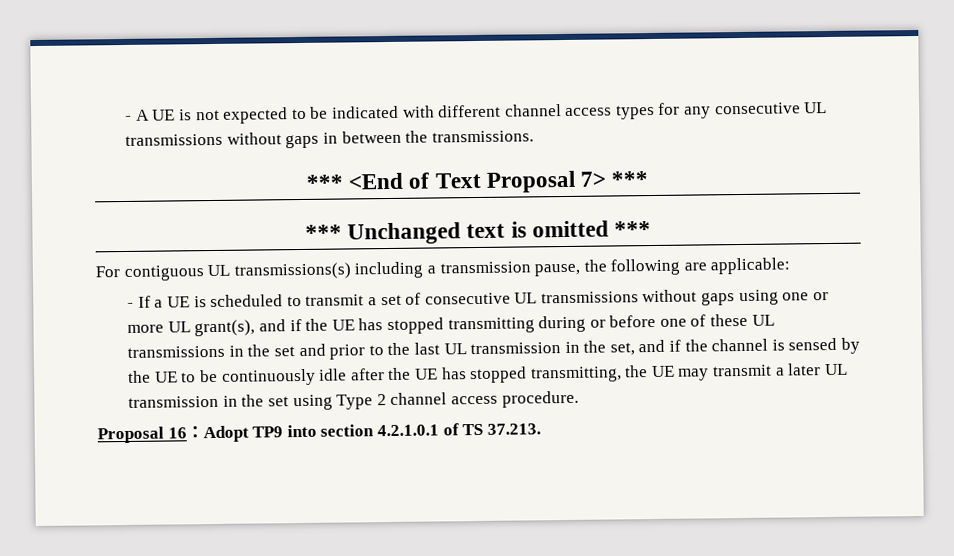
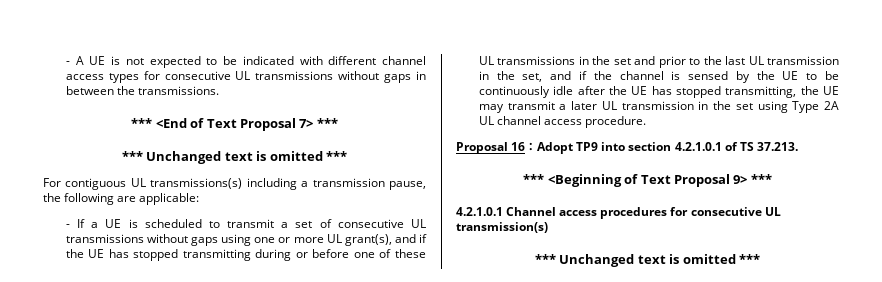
- - A UE is not expected to be indicated with different channel access types for any consecutive UL transmissions without gaps in between the transmissions.
+ - A UE is not expected to be indicated with different channel access types for consecutive UL transmissions without gaps in between the transmissions.
- - If a UE is scheduled to transmit a set of consecutive UL transmissions without gaps using one or more UL grant(s), and if the UE has stopped transmitting during or before one of these UL transmissions in the set and prior to the last UL transmission in the set, and if the channel is sensed by the UE to be continuously idle after the UE has stopped transmitting, the UE may transmit a later UL transmission in the set using Type 2 channel access procedure.
+ - If a UE is scheduled to transmit a set of consecutive UL transmissions without gaps using one or more UL grant(s), and if the UE has stopped transmitting during or before one of these UL transmissions in the set and prior to the last UL transmission in the set, and if the channel is sensed by the UE to be continuously idle after the UE has stopped transmitting, the UE may transmit a later UL transmission in the set using Type 2A UL channel access procedure.
+ *** <Beginning of Text Proposal 9> ***
+ 4.2.1.0.1 Channel access procedures for consecutive UL transmission(s)
+ *** Unchanged text is omitted ***

